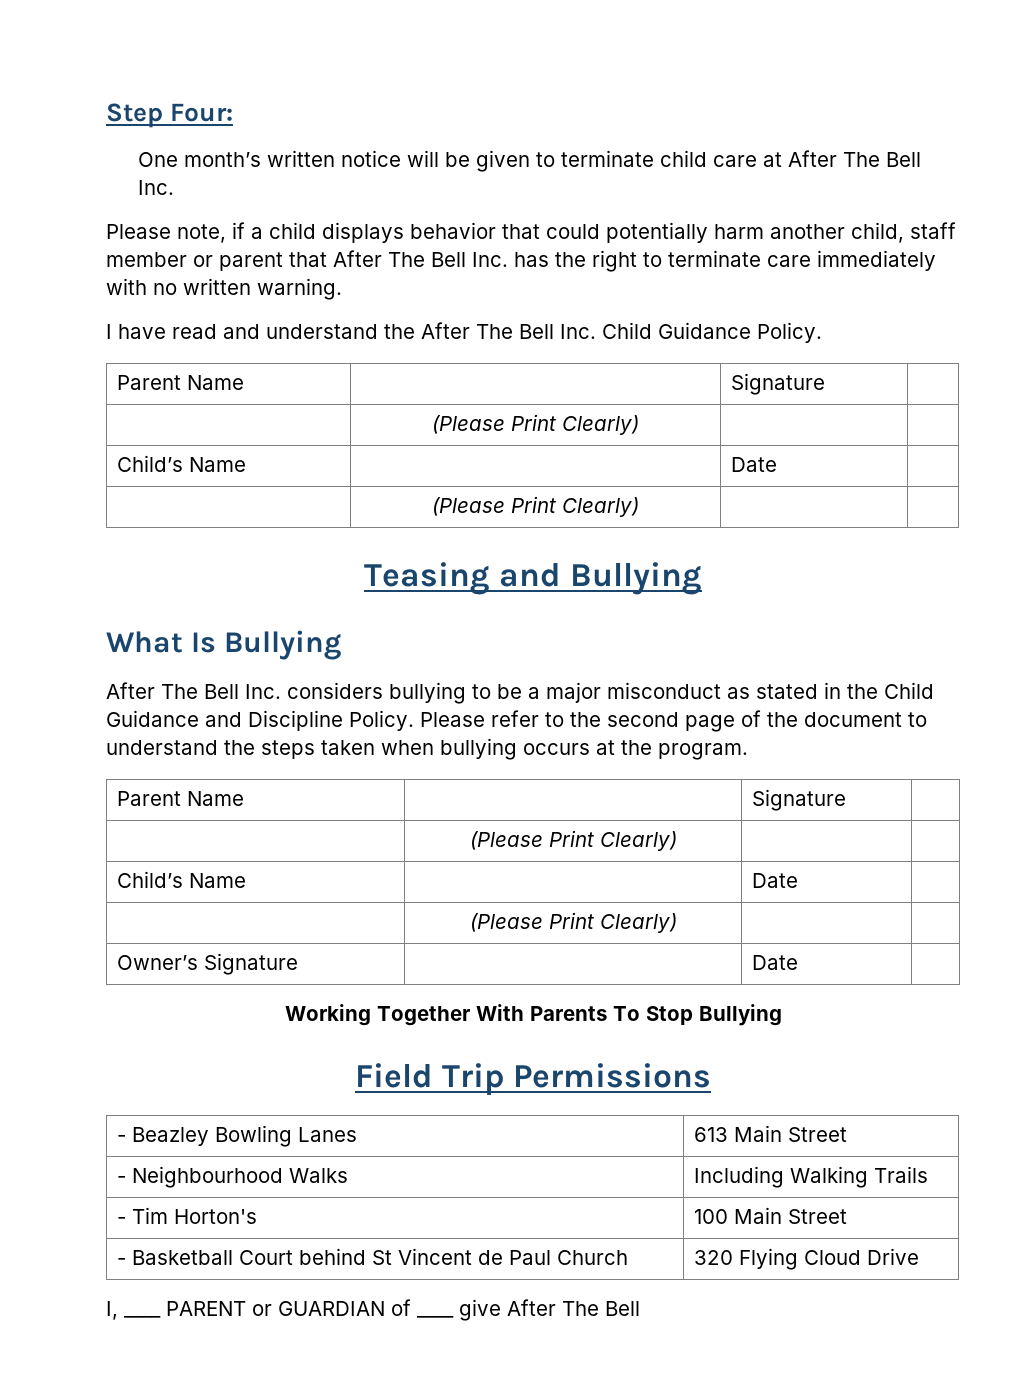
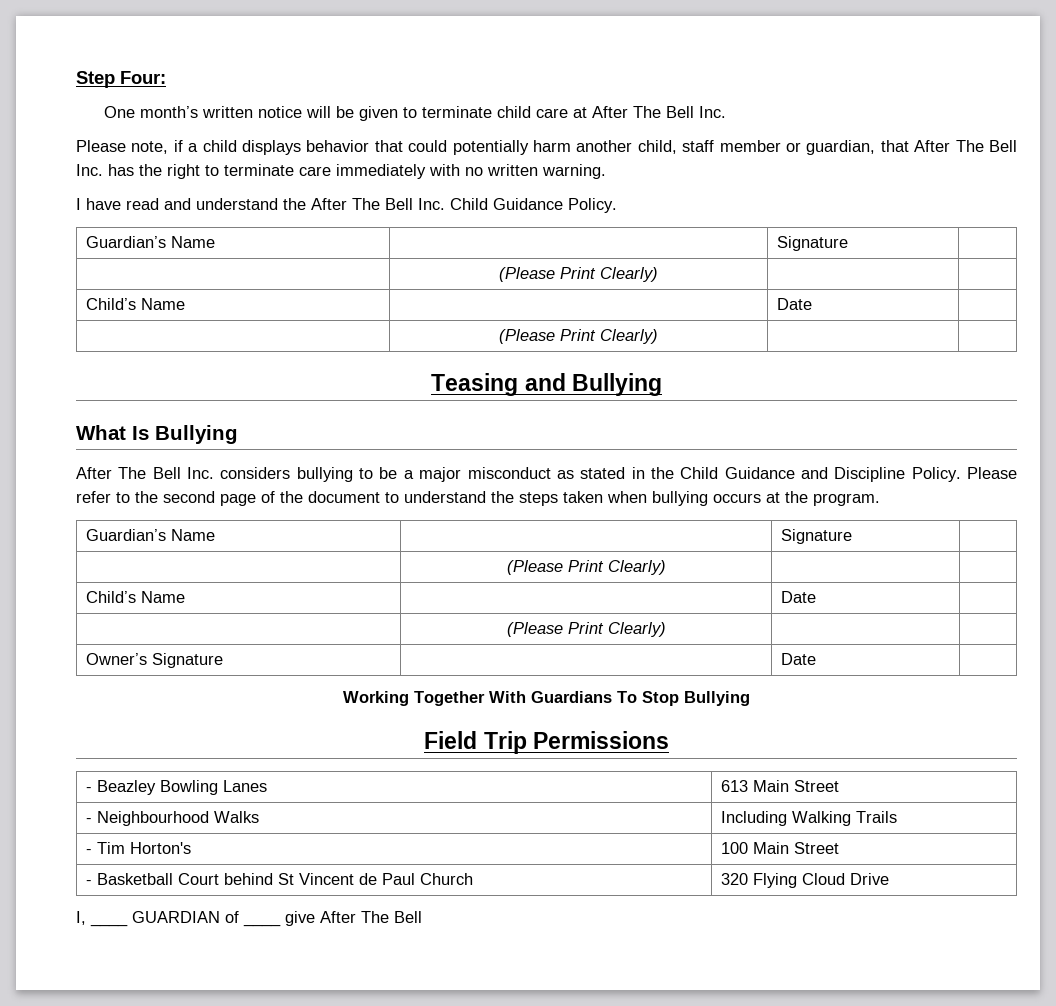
- Please note, if a child displays behavior that could potentially harm another child, staff member or parent that After The Bell Inc. has the right to terminate care immediately with no written warning.
+ Please note, if a child displays behavior that could potentially harm another child, staff member or guardian, that After The Bell Inc. has the right to terminate care immediately with no written warning.
  I have read and understand the After The Bell Inc. Child Guidance Policy.
- Parent Name | | Signature |
+ Guardian’s Name | | Signature |
  Please refer to the second page of the document to understand the steps taken when bullying occurs at the program.
- Parent Name | | Signature |
+ Guardian’s Name | | Signature |
- Working Together With Parents To Stop Bullying
+ Working Together With Guardians To Stop Bullying
- I, ____ PARENT or GUARDIAN of ____ give After The Bell
+ I, ____ GUARDIAN of ____ give After The Bell

